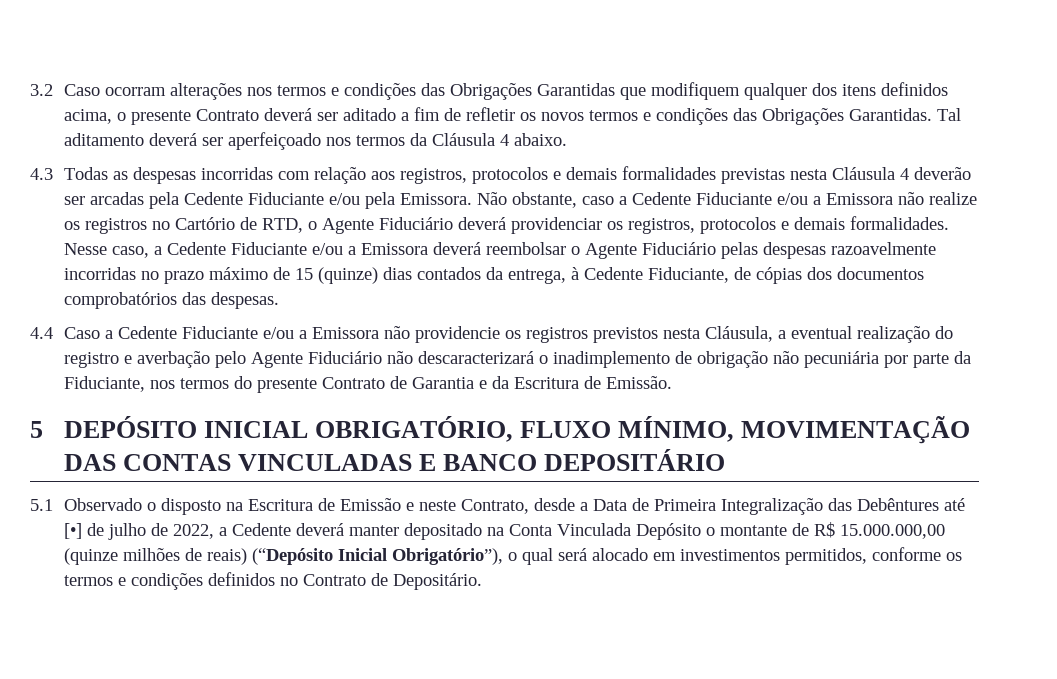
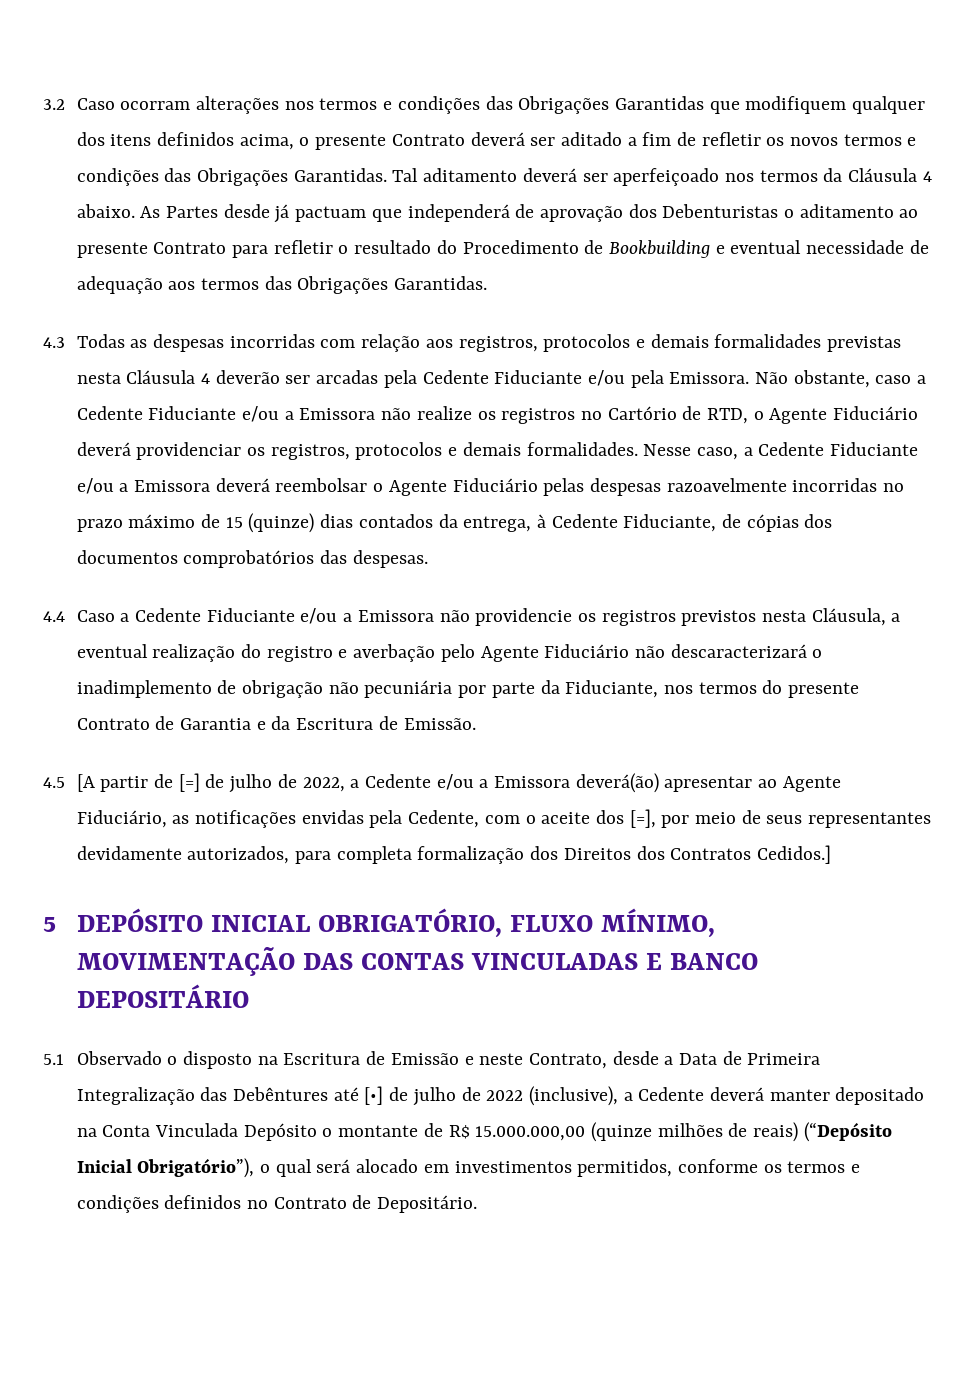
+ As Partes desde já pactuam que independerá de aprovação dos Debenturistas o aditamento ao presente Contrato para refletir o resultado do Procedimento de Bookbuilding e eventual necessidade de adequação aos termos das Obrigações Garantidas.
+ 4.5 [A partir de [=] de julho de 2022, a Cedente e/ou a Emissora deverá(ão) apresentar ao Agente Fiduciário, as notificações envidas pela Cedente, com o aceite dos [=], por meio de seus representantes devidamente autorizados, para completa formalização dos Direitos dos Contratos Cedidos.]
- 5.1 Observado o disposto na Escritura de Emissão e neste Contrato, desde a Data de Primeira Integralização das Debêntures até [•] de julho de 2022, a Cedente deverá manter depositado na Conta Vinculada Depósito o montante de R$ 15.000.000,00 (quinze milhões de reais) (“Depósito Inicial Obrigatório”), o qual será alocado em investimentos permitidos, conforme os termos e condições definidos no Contrato de Depositário.
+ 5.1 Observado o disposto na Escritura de Emissão e neste Contrato, desde a Data de Primeira Integralização das Debêntures até [•] de julho de 2022 (inclusive), a Cedente deverá manter depositado na Conta Vinculada Depósito o montante de R$ 15.000.000,00 (quinze milhões de reais) (“Depósito Inicial Obrigatório”), o qual será alocado em investimentos permitidos, conforme os termos e condições definidos no Contrato de Depositário.

